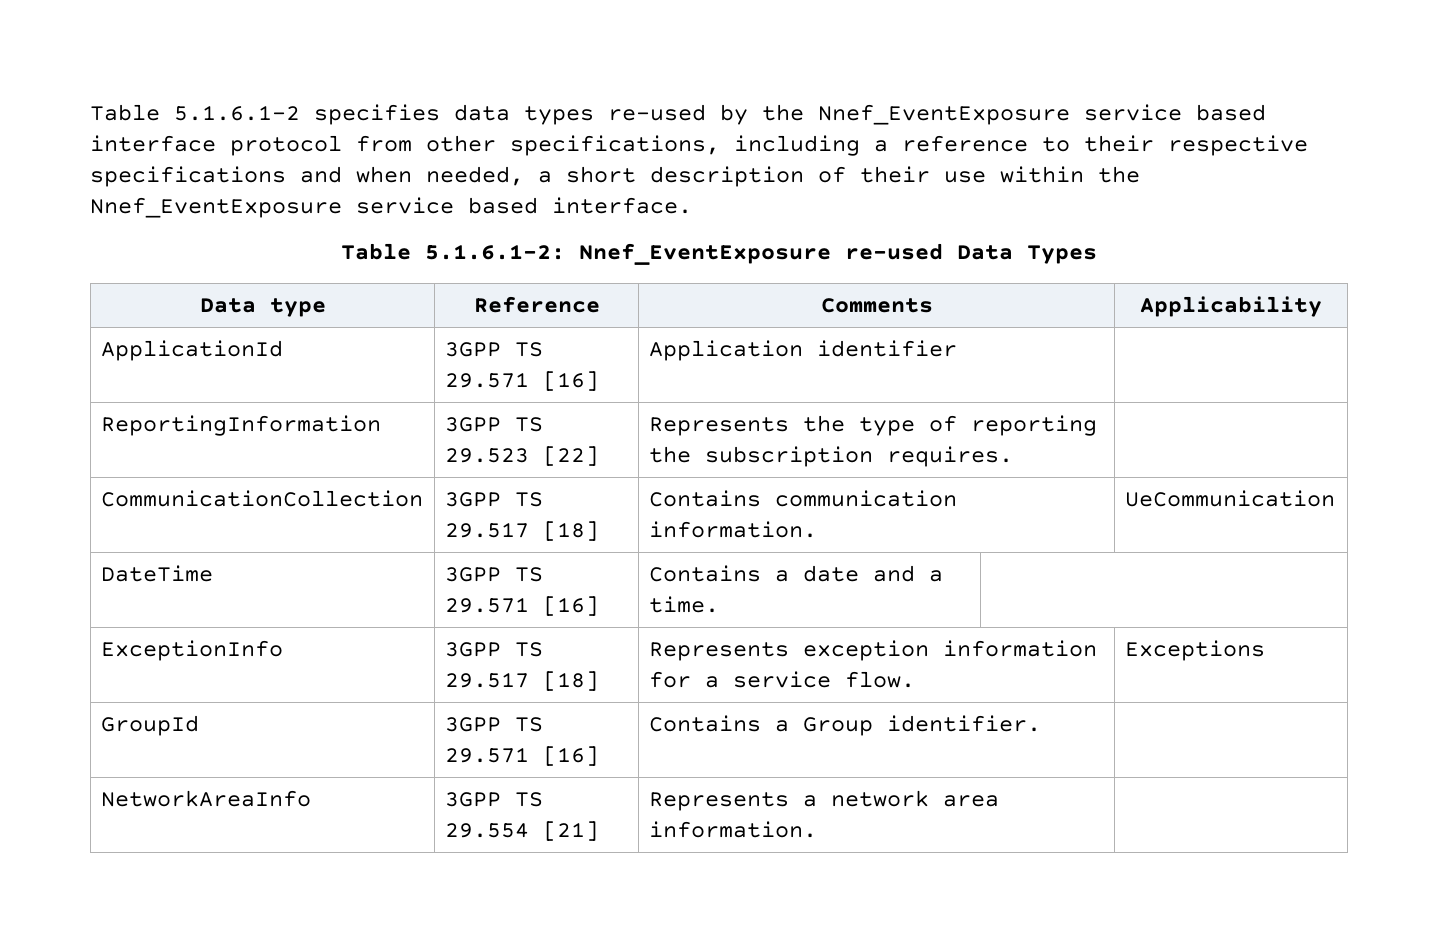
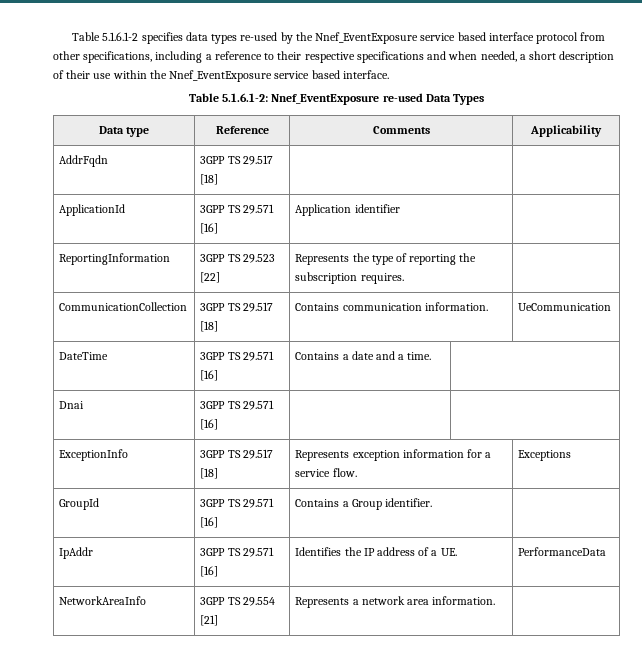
+ AddrFqdn | 3GPP TS 29.517 [18] | |
+ Dnai | 3GPP TS 29.571 [16] | |
+ IpAddr | 3GPP TS 29.571 [16] | Identifies the IP address of a UE. | PerformanceData

